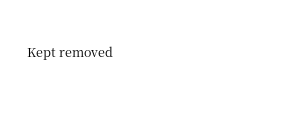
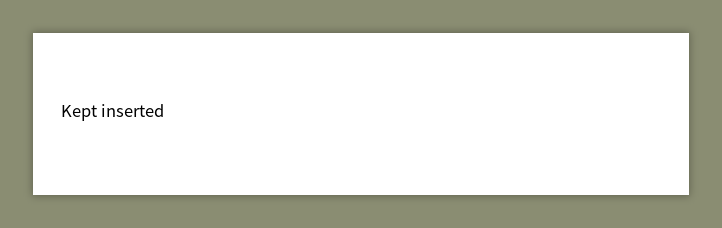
- Kept removed
+ Kept inserted

